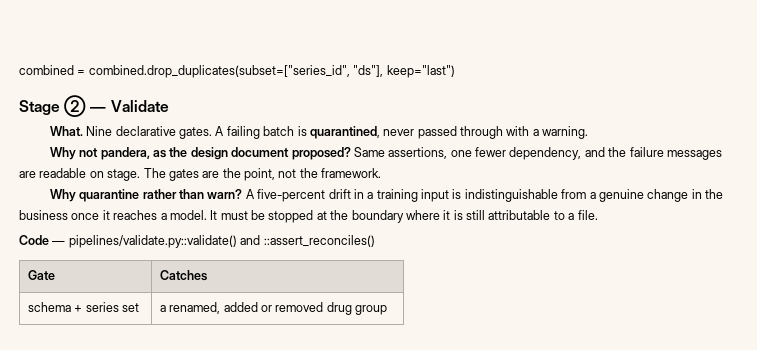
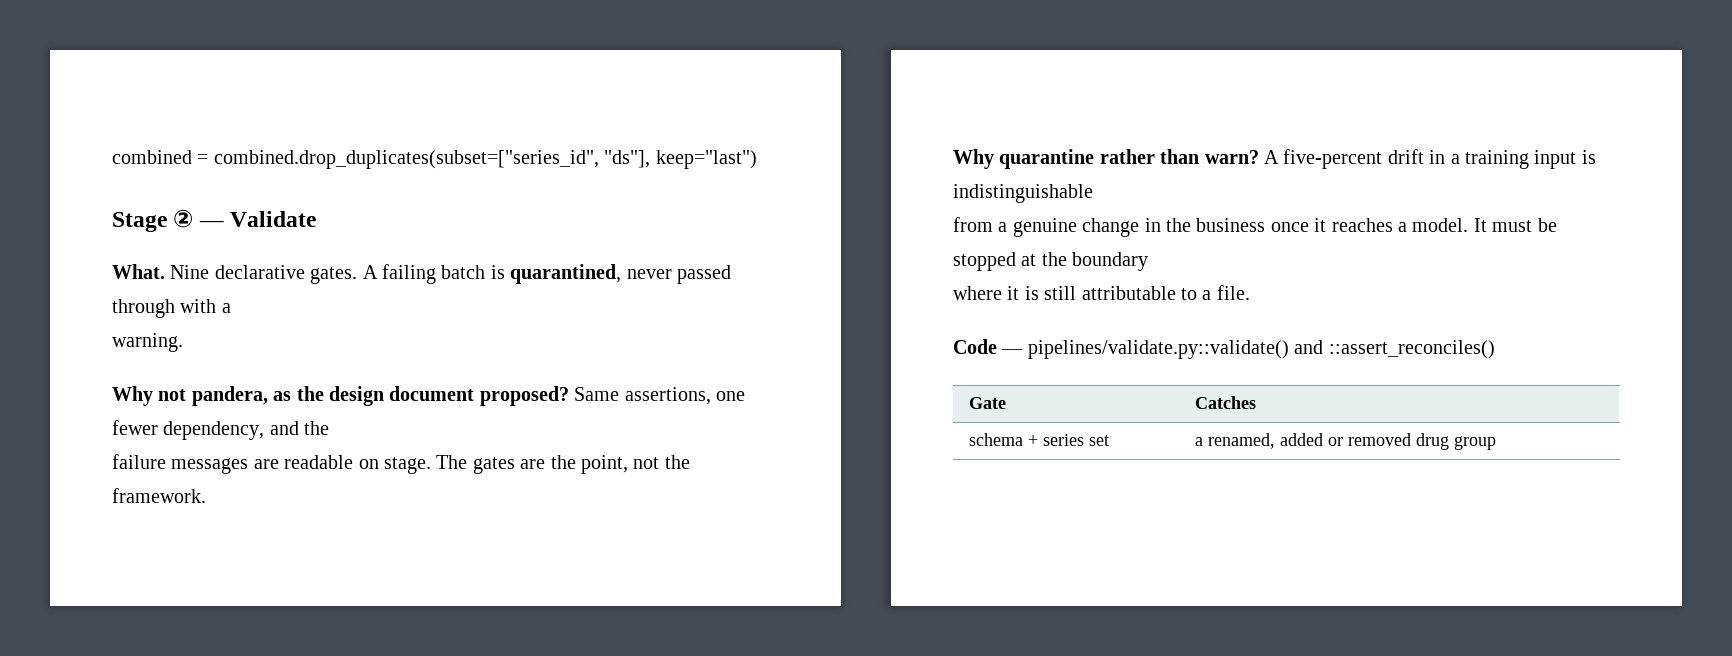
- A failing batch is quarantined, never passed through with a warning.
+ A failing batch is quarantined, never passed through with a
+ warning.
- Same assertions, one fewer dependency, and the failure messages are readable on stage.
+ Same assertions, one fewer dependency, and the
+ failure messages are readable on stage.
- A five-percent drift in a training input is indistinguishable from a genuine change in the business once it reaches a model.
+ A five-percent drift in a training input is indistinguishable
+ from a genuine change in the business once it reaches a model.
- It must be stopped at the boundary where it is still attributable to a file.
+ It must be stopped at the boundary
+ where it is still attributable to a file.

